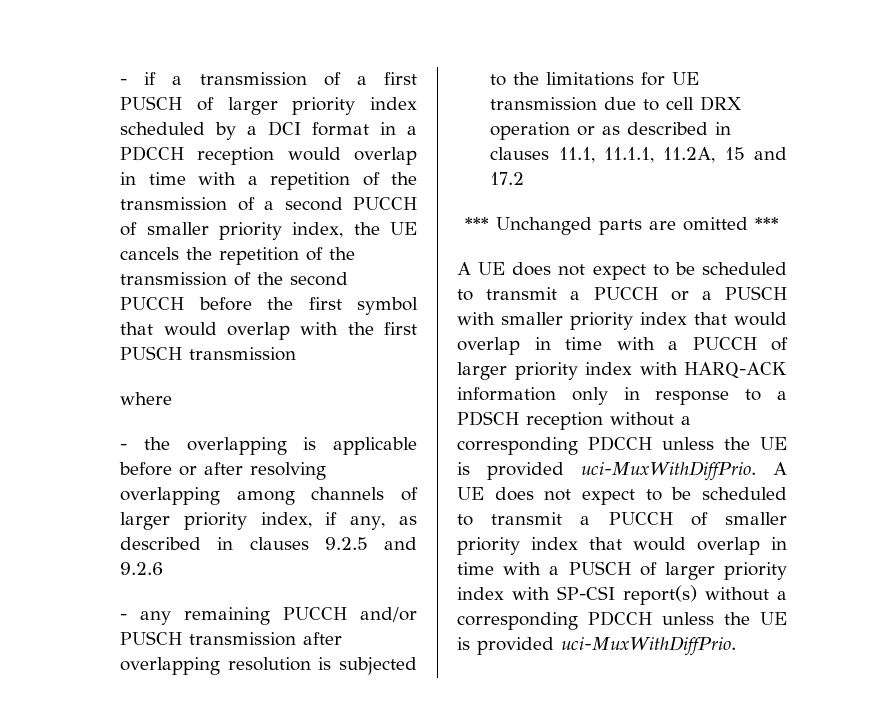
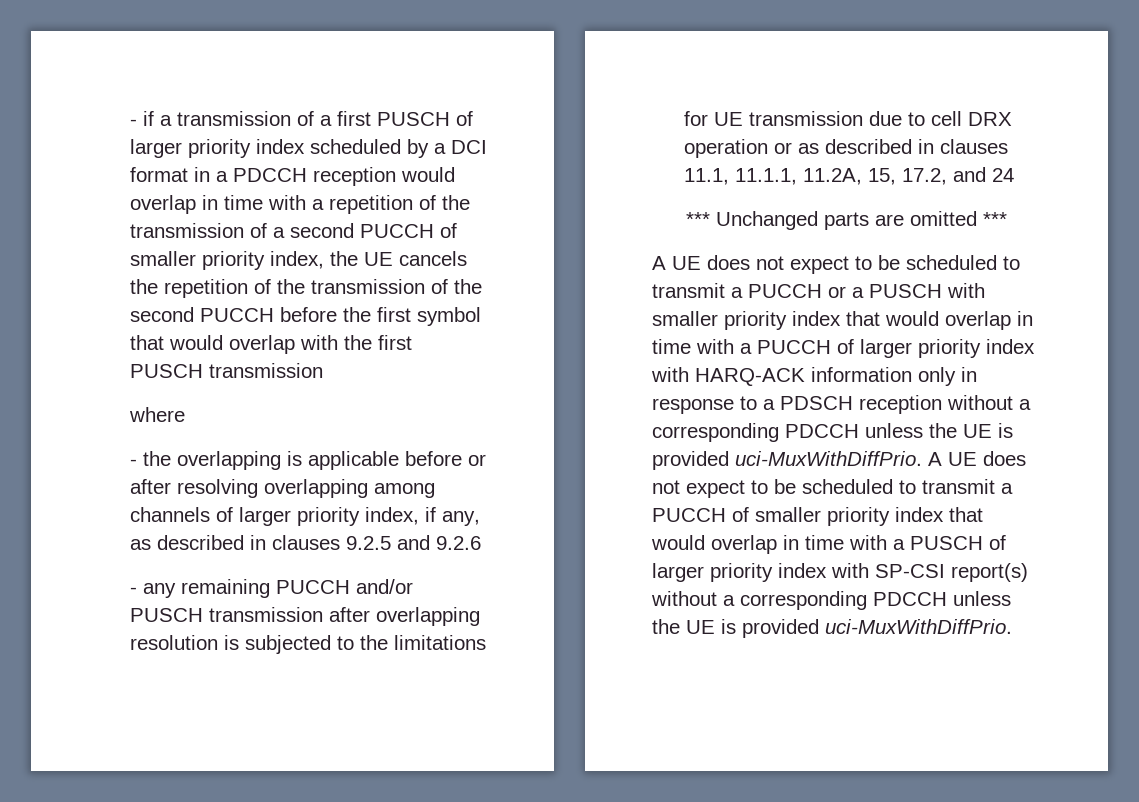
- - any remaining PUCCH and/or PUSCH transmission after overlapping resolution is subjected to the limitations for UE transmission due to cell DRX operation or as described in clauses 11.1, 11.1.1, 11.2A, 15 and 17.2
+ - any remaining PUCCH and/or PUSCH transmission after overlapping resolution is subjected to the limitations for UE transmission due to cell DRX operation or as described in clauses 11.1, 11.1.1, 11.2A, 15, 17.2, and 24

